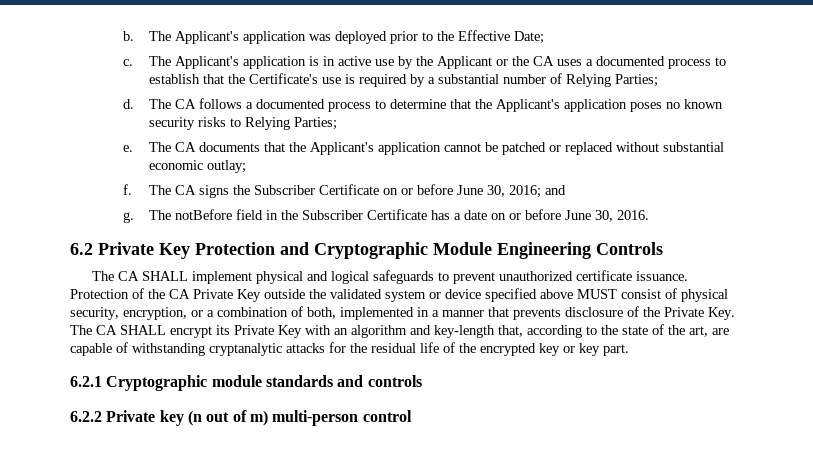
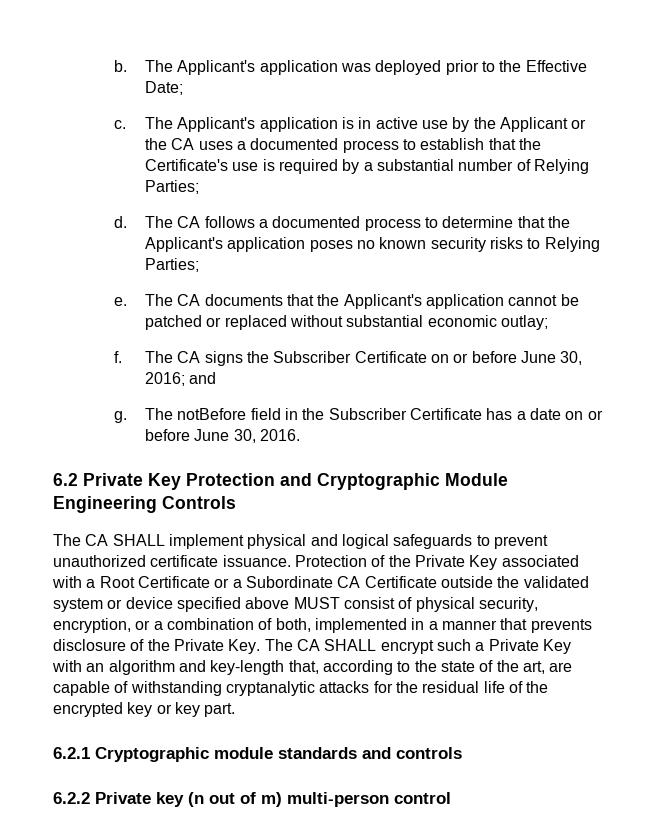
- Protection of the CA Private Key outside the validated system or device specified above MUST consist of physical security, encryption, or a combination of both, implemented in a manner that prevents disclosure of the Private Key. The CA SHALL encrypt its Private Key with an algorithm and key-length that, according to the state of the art, are capable of withstanding cryptanalytic attacks for the residual life of the encrypted key or key part.
+ Protection of the Private Key associated with a Root Certificate or a Subordinate CA Certificate outside the validated system or device specified above MUST consist of physical security, encryption, or a combination of both, implemented in a manner that prevents disclosure of the Private Key. The CA SHALL encrypt such a Private Key with an algorithm and key-length that, according to the state of the art, are capable of withstanding cryptanalytic attacks for the residual life of the encrypted key or key part.

